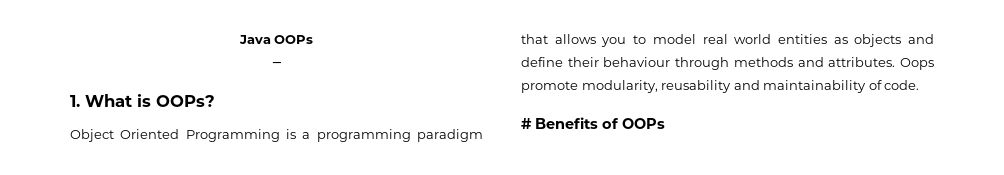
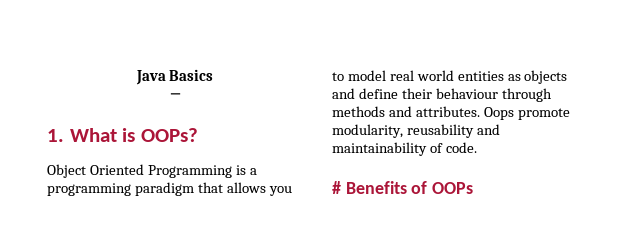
- Java OOPs
+ Java Basics

